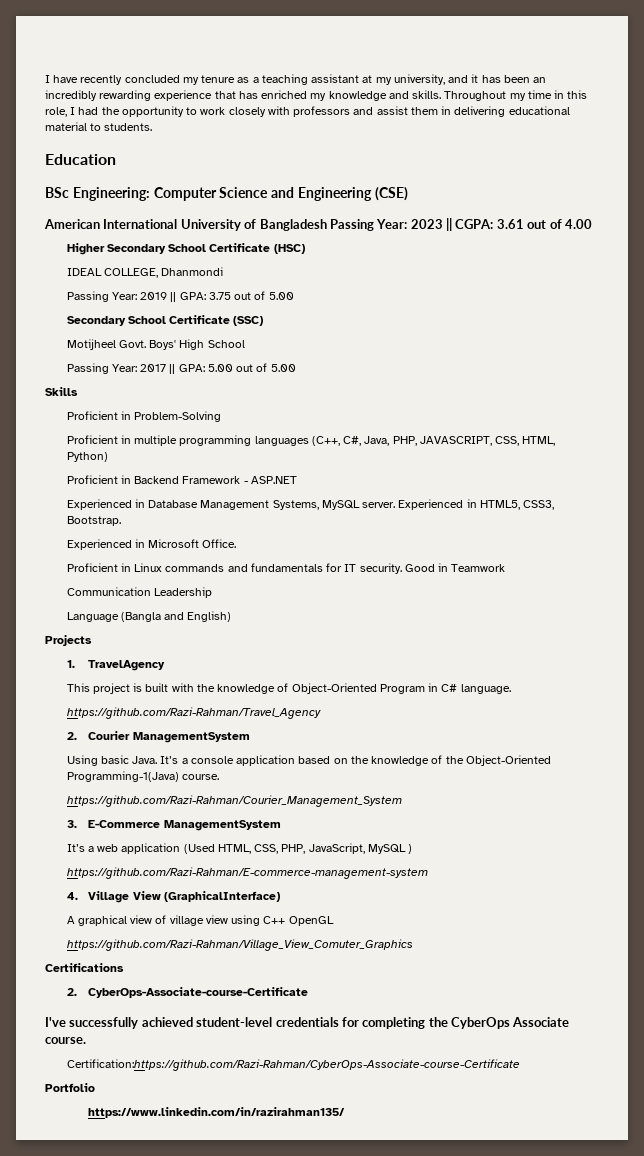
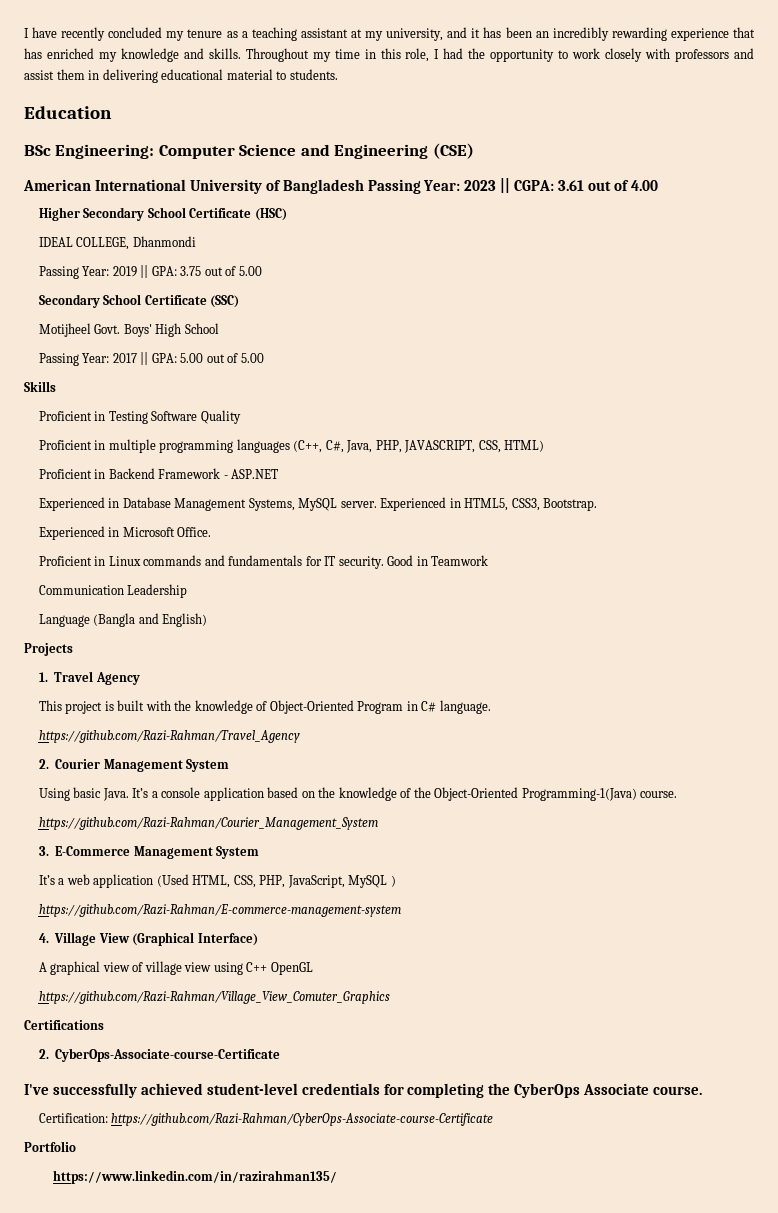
- Proficient in Problem-Solving
+ Proficient in Testing Software Quality
- Proficient in multiple programming languages (C++, C#, Java, PHP, JAVASCRIPT, CSS, HTML, Python)
+ Proficient in multiple programming languages (C++, C#, Java, PHP, JAVASCRIPT, CSS, HTML)
- 1. TravelAgency
+ 1. Travel Agency
- 2. Courier ManagementSystem
+ 2. Courier Management System
- 3. E-Commerce ManagementSystem
+ 3. E-Commerce Management System
- 4. Village View (GraphicalInterface)
+ 4. Village View (Graphical Interface)
- Certification:https://github.com/Razi-Rahman/CyberOps-Associate-course-Certificate
+ Certification: https://github.com/Razi-Rahman/CyberOps-Associate-course-Certificate

